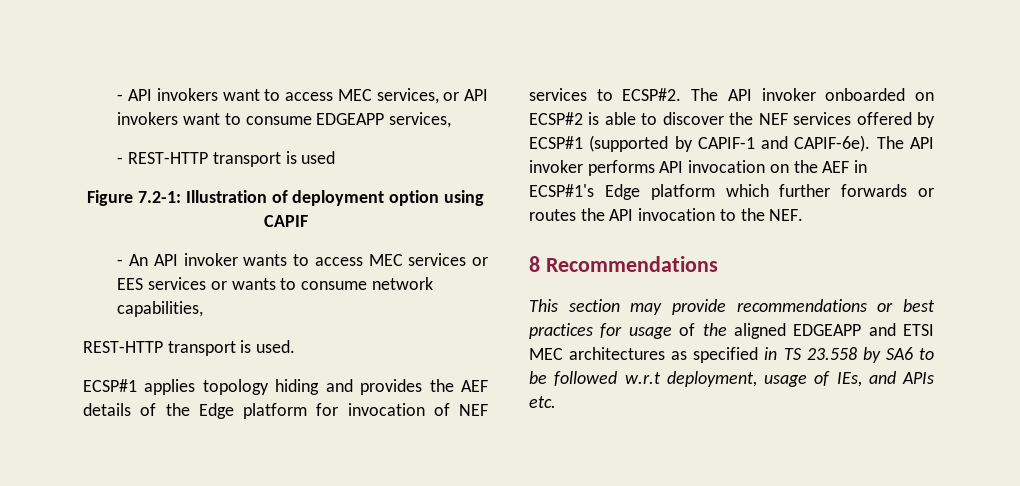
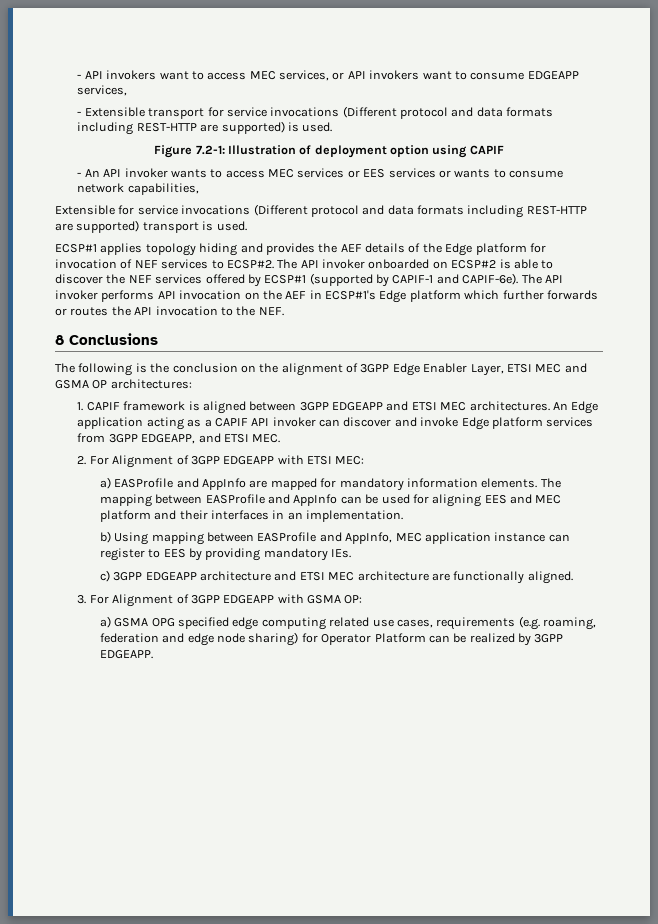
- - REST-HTTP transport is used
+ - Extensible transport for service invocations (Different protocol and data formats including REST-HTTP are supported) is used.
- REST-HTTP transport is used.
+ Extensible for service invocations (Different protocol and data formats including REST-HTTP are supported) transport is used.
- 8 Recommendations
- This section may provide recommendations or best practices for usage of the aligned EDGEAPP and ETSI MEC architectures as specified in TS 23.558 by SA6 to be followed w.r.t deployment, usage of IEs, and APIs etc.
+ 8 Conclusions
+ The following is the conclusion on the alignment of 3GPP Edge Enabler Layer, ETSI MEC and GSMA OP architectures:
+ 1. CAPIF framework is aligned between 3GPP EDGEAPP and ETSI MEC architectures. An Edge application acting as a CAPIF API invoker can discover and invoke Edge platform services from 3GPP EDGEAPP, and ETSI MEC.
+ 2. For Alignment of 3GPP EDGEAPP with ETSI MEC:
+ a) EASProfile and AppInfo are mapped for mandatory information elements. The mapping between EASProfile and AppInfo can be used for aligning EES and MEC platform and their interfaces in an implementation.
+ b) Using mapping between EASProfile and AppInfo, MEC application instance can register to EES by providing mandatory IEs.
+ c) 3GPP EDGEAPP architecture and ETSI MEC architecture are functionally aligned.
+ 3. For Alignment of 3GPP EDGEAPP with GSMA OP:
+ a) GSMA OPG specified edge computing related use cases, requirements (e.g. roaming, federation and edge node sharing) for Operator Platform can be realized by 3GPP EDGEAPP.

